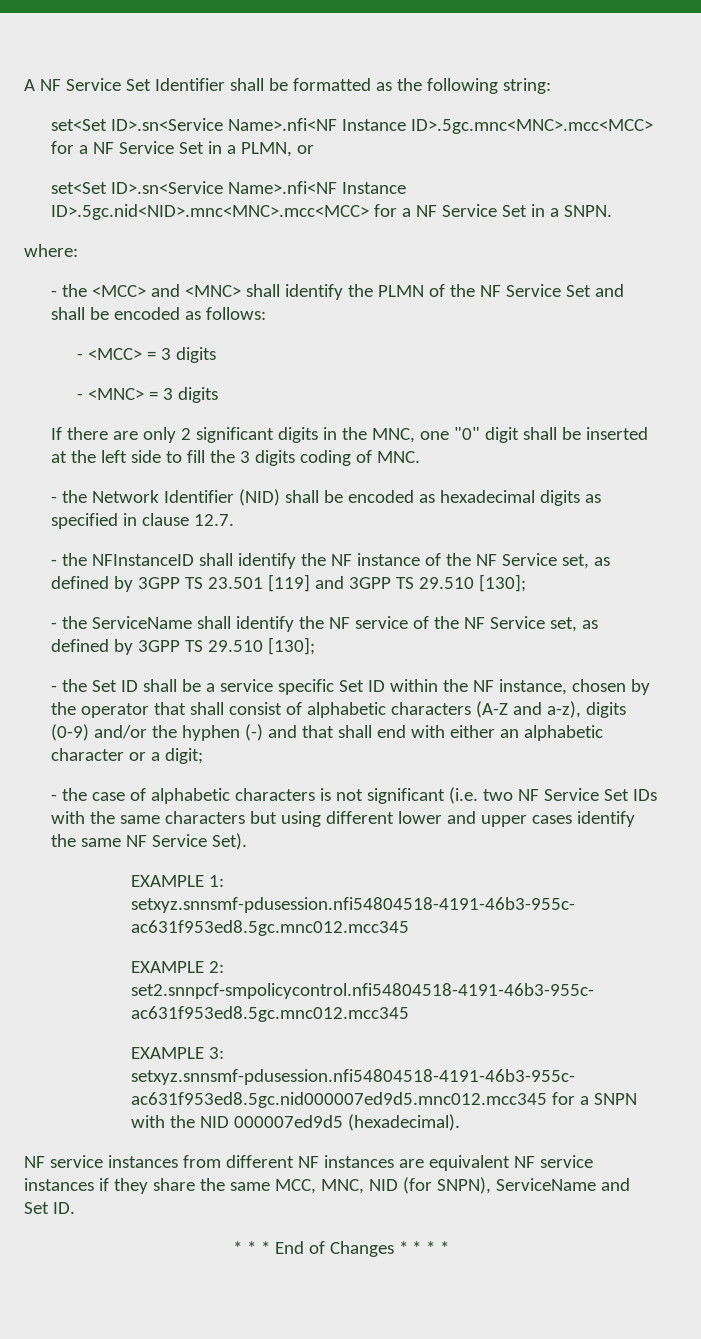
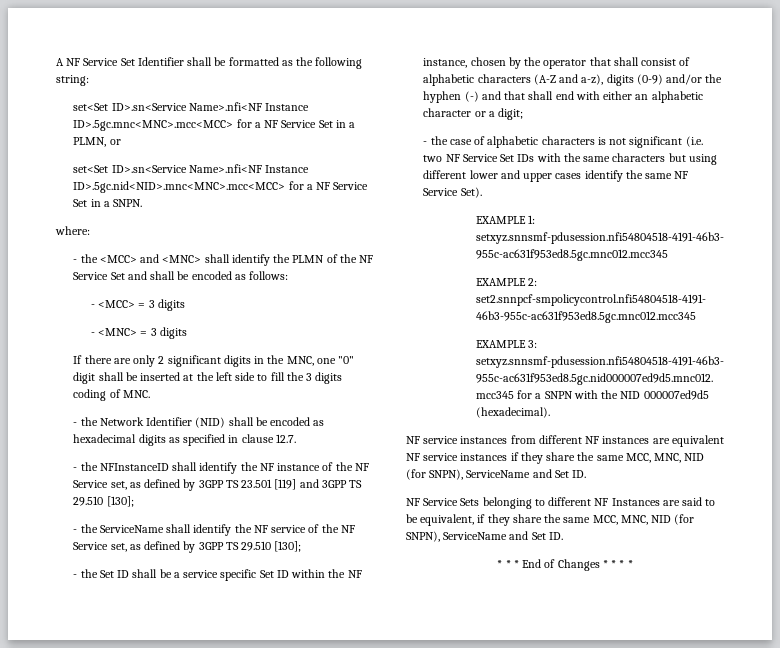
+ NF Service Sets belonging to different NF Instances are said to be equivalent, if they share the same MCC, MNC, NID (for SNPN), ServiceName and Set ID.

